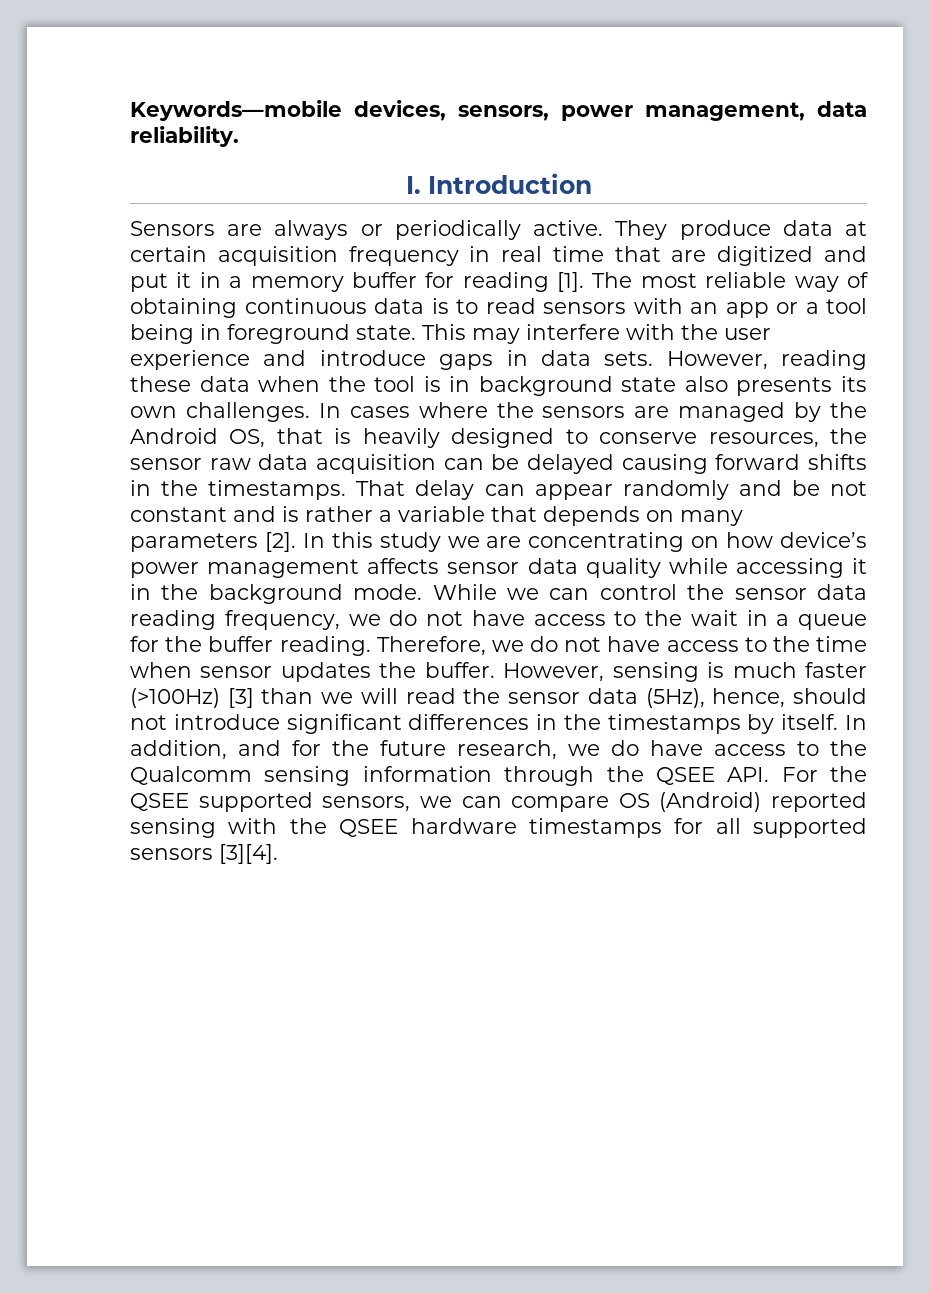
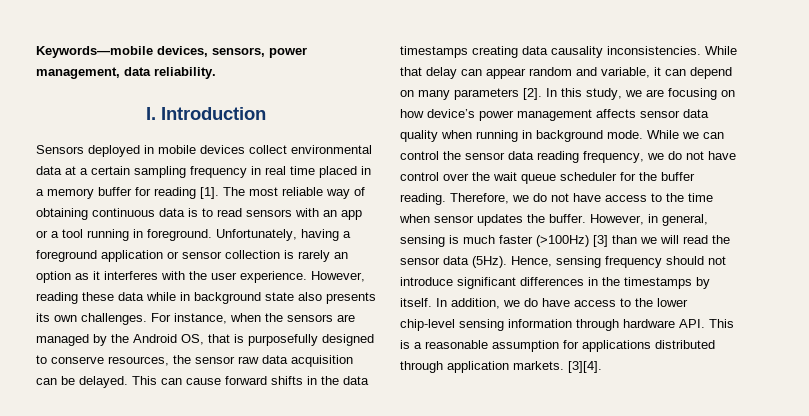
- Sensors are always or periodically active. They produce data at certain acquisition frequency in real time that are digitized and put it in a memory buffer for reading [1].
+ Sensors deployed in mobile devices collect environmental data at a certain sampling frequency in real time placed in a memory buffer for reading [1].
- The most reliable way of obtaining continuous data is to read sensors with an app or a tool being in foreground state. This may interfere with the user experience and introduce gaps in data sets. However, reading these data when the tool is in background state also presents its own challenges.
+ The most reliable way of obtaining continuous data is to read sensors with an app or a tool running in foreground. Unfortunately, having a foreground application or sensor collection is rarely an option as it interferes with the user experience. However, reading these data while in background state also presents its own challenges.
- In cases where the sensors are managed by the Android OS, that is heavily designed to conserve resources, the sensor raw data acquisition can be delayed causing forward shifts in the timestamps. That delay can appear randomly and be not constant and is rather a variable that depends on many parameters [2].
+ For instance, when the sensors are managed by the Android OS, that is purposefully designed to conserve resources, the sensor raw data acquisition can be delayed. This can cause forward shifts in the data timestamps creating data causality inconsistencies. While that delay can appear random and variable, it can depend on many parameters [2].
- In this study we are concentrating on how device’s power management affects sensor data quality while accessing it in the background mode.
+ In this study, we are focusing on how device’s power management affects sensor data quality when running in background mode.
- While we can control the sensor data reading frequency, we do not have access to the wait in a queue for the buffer reading.
+ While we can control the sensor data reading frequency, we do not have control over the wait queue scheduler for the buffer reading.
- However, sensing is much faster (>100Hz) [3] than we will read the sensor data (5Hz), hence, should not introduce significant differences in the timestamps by itself.
+ However, in general, sensing is much faster (>100Hz) [3] than we will read the sensor data (5Hz). Hence, sensing frequency should not introduce significant differences in the timestamps by itself.
- In addition, and for the future research, we do have access to the Qualcomm sensing information through the QSEE API. For the QSEE supported sensors, we can compare OS (Android) reported sensing with the QSEE hardware timestamps for all supported sensors [3][4].
+ In addition, we do have access to the lower chip-level sensing information through hardware API. This is a reasonable assumption for applications distributed through application markets. [3][4].

